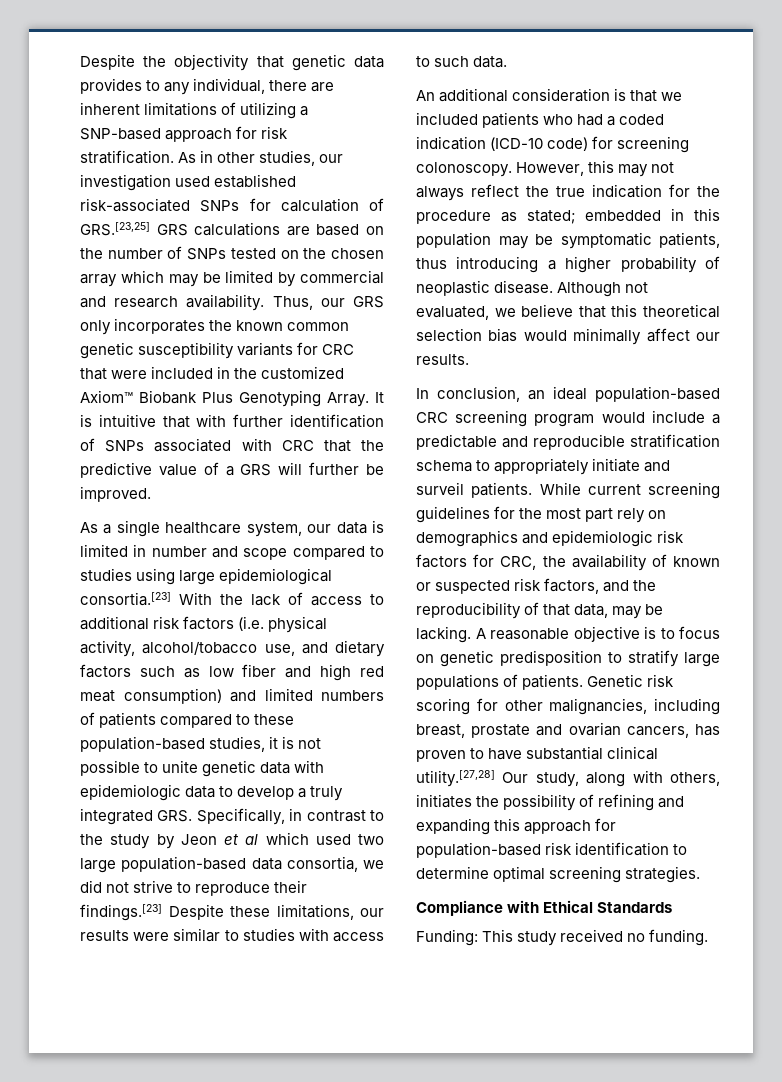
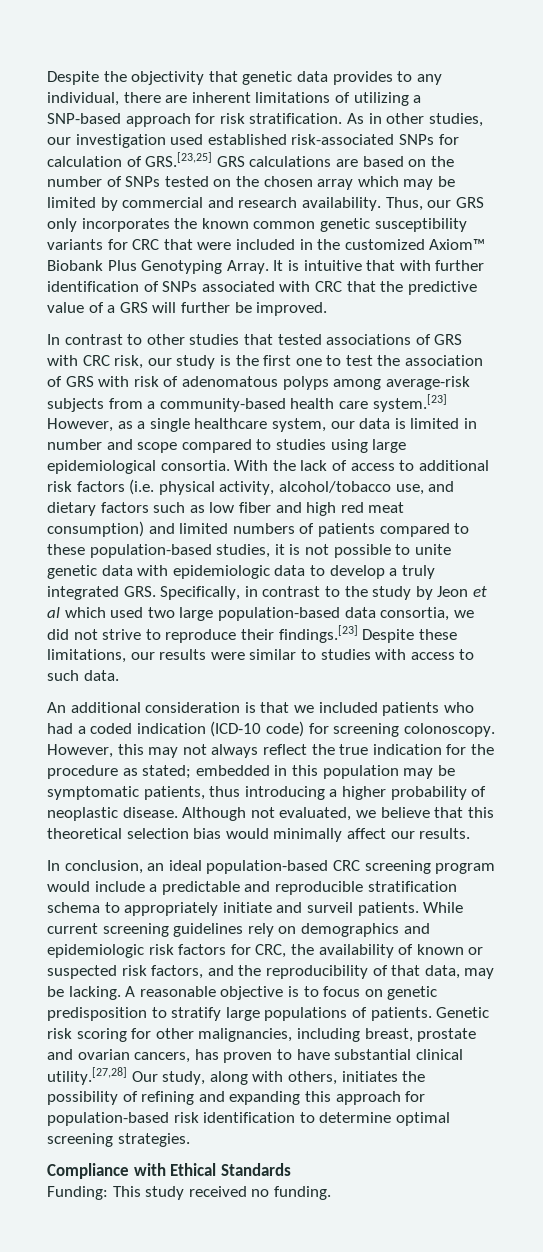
- As a single healthcare system, our data is limited in number and scope compared to studies using large epidemiological consortia.[23] With the lack of access to additional risk factors (i.e. physical activity, alcohol/tobacco use, and dietary factors such as low fiber and high red meat consumption) and limited numbers of patients compared to these population-based studies, it is not possible to unite genetic data with epidemiologic data to develop a truly integrated GRS. Specifically, in contrast to the study by Jeon et al which used two large population-based data consortia, we did not strive to reproduce their findings.[23] Despite these limitations, our results were similar to studies with access to such data.
+ In contrast to other studies that tested associations of GRS with CRC risk, our study is the first one to test the association of GRS with risk of adenomatous polyps among average-risk subjects from a community-based health care system.[23] However, as a single healthcare system, our data is limited in number and scope compared to studies using large epidemiological consortia. With the lack of access to additional risk factors (i.e. physical activity, alcohol/tobacco use, and dietary factors such as low fiber and high red meat consumption) and limited numbers of patients compared to these population-based studies, it is not possible to unite genetic data with epidemiologic data to develop a truly integrated GRS. Specifically, in contrast to the study by Jeon et al which used two large population-based data consortia, we did not strive to reproduce their findings.[23] Despite these limitations, our results were similar to studies with access to such data.
- While current screening guidelines for the most part rely on demographics and epidemiologic risk factors for CRC, the availability of known or suspected risk factors, and the reproducibility of that data, may be lacking.
+ While current screening guidelines rely on demographics and epidemiologic risk factors for CRC, the availability of known or suspected risk factors, and the reproducibility of that data, may be lacking.

